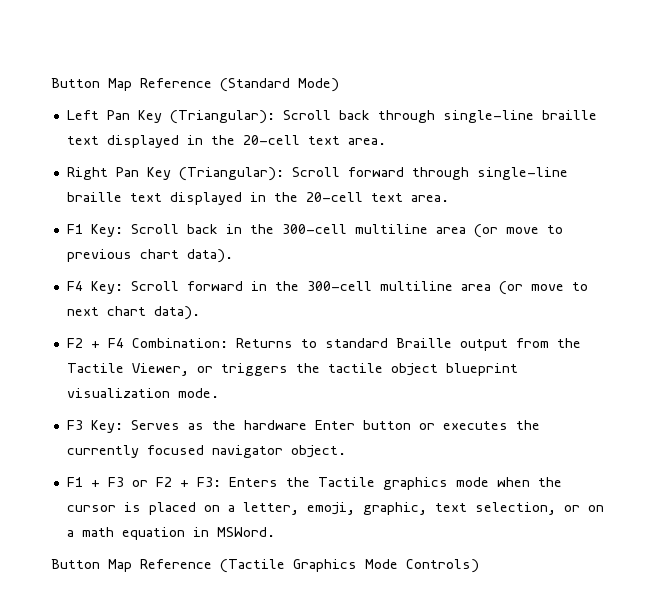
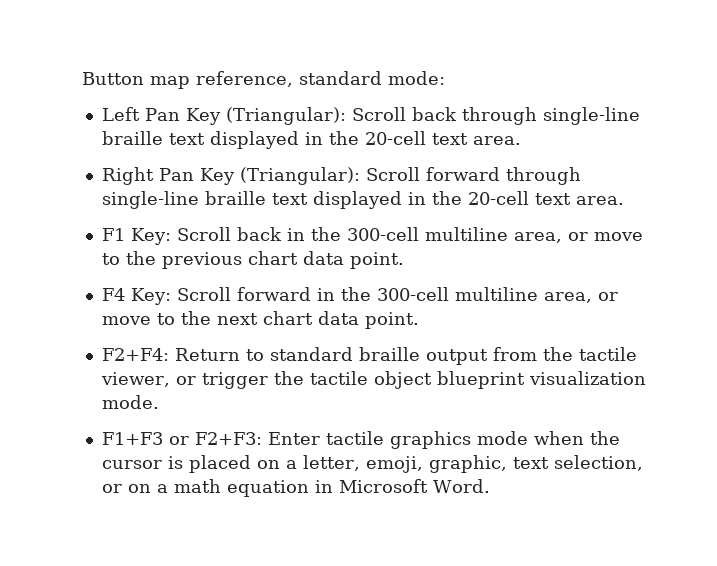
- Button Map Reference (Standard Mode)
+ Button map reference, standard mode:
- F1 Key: Scroll back in the 300-cell multiline area (or move to previous chart data).
+ F1 Key: Scroll back in the 300-cell multiline area, or move to the previous chart data point.
- F4 Key: Scroll forward in the 300-cell multiline area (or move to next chart data).
- F2 + F4 Combination: Returns to standard Braille output from the Tactile Viewer, or triggers the tactile object blueprint visualization mode.
+ F4 Key: Scroll forward in the 300-cell multiline area, or move to the next chart data point.
+ F2+F4: Return to standard braille output from the tactile viewer, or trigger the tactile object blueprint visualization mode.
- F3 Key: Serves as the hardware Enter button or executes the currently focused navigator object.
- F1 + F3 or F2 + F3: Enters the Tactile graphics mode when the cursor is placed on a letter, emoji, graphic, text selection, or on a math equation in MSWord.
- Button Map Reference (Tactile Graphics Mode Controls)
+ F1+F3 or F2+F3: Enter tactile graphics mode when the cursor is placed on a letter, emoji, graphic, text selection, or on a math equation in Microsoft Word.

